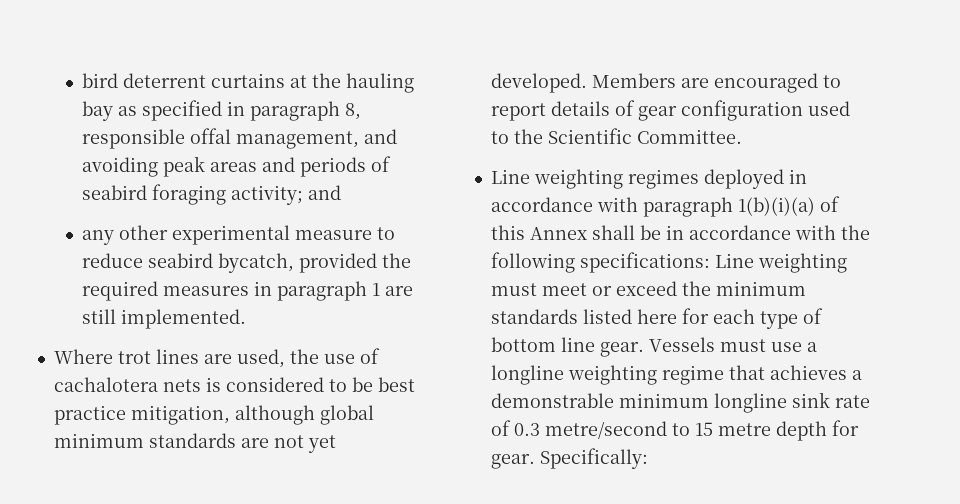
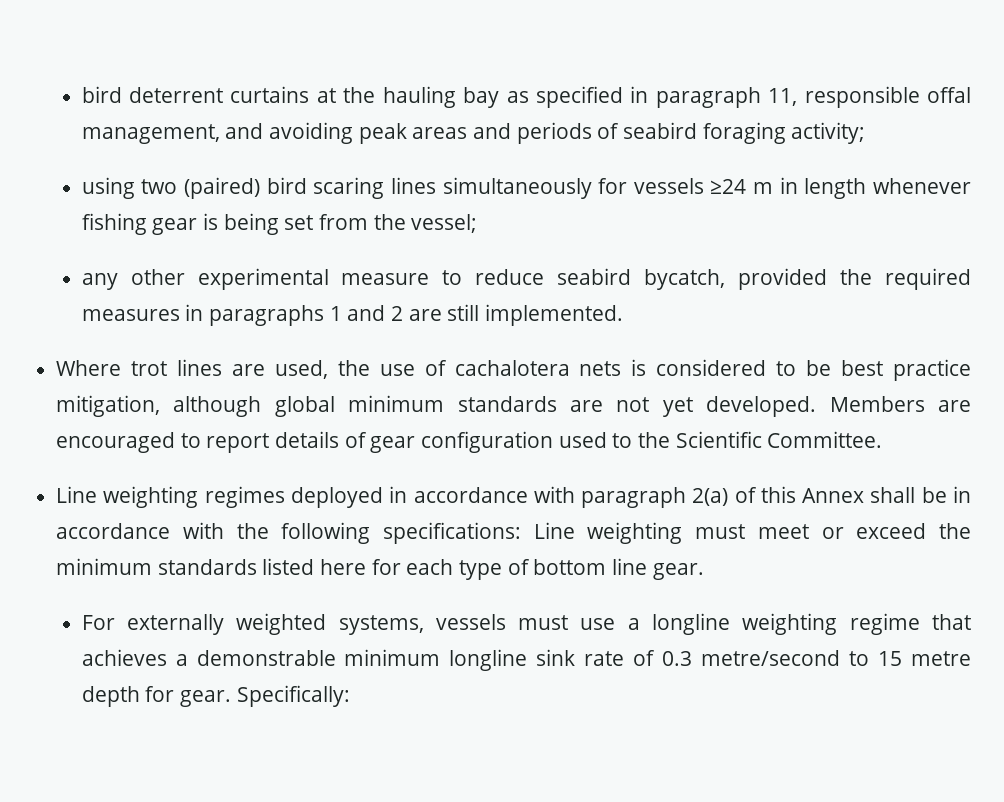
- bird deterrent curtains at the hauling bay as specified in paragraph 8, responsible offal management, and avoiding peak areas and periods of seabird foraging activity; and
+ bird deterrent curtains at the hauling bay as specified in paragraph 11, responsible offal management, and avoiding peak areas and periods of seabird foraging activity;
+ using two (paired) bird scaring lines simultaneously for vessels ≥24 m in length whenever fishing gear is being set from the vessel;
- any other experimental measure to reduce seabird bycatch, provided the required measures in paragraph 1 are still implemented.
+ any other experimental measure to reduce seabird bycatch, provided the required measures in paragraphs 1 and 2 are still implemented.
- Line weighting regimes deployed in accordance with paragraph 1(b)(i)(a) of this Annex shall be in accordance with the following specifications: Line weighting must meet or exceed the minimum standards listed here for each type of bottom line gear. Vessels must use a longline weighting regime that achieves a demonstrable minimum longline sink rate of 0.3 metre/second to 15 metre depth for gear.
+ Line weighting regimes deployed in accordance with paragraph 2(a) of this Annex shall be in accordance with the following specifications: Line weighting must meet or exceed the minimum standards listed here for each type of bottom line gear.
+ For externally weighted systems, vessels must use a longline weighting regime that achieves a demonstrable minimum longline sink rate of 0.3 metre/second to 15 metre depth for gear.

